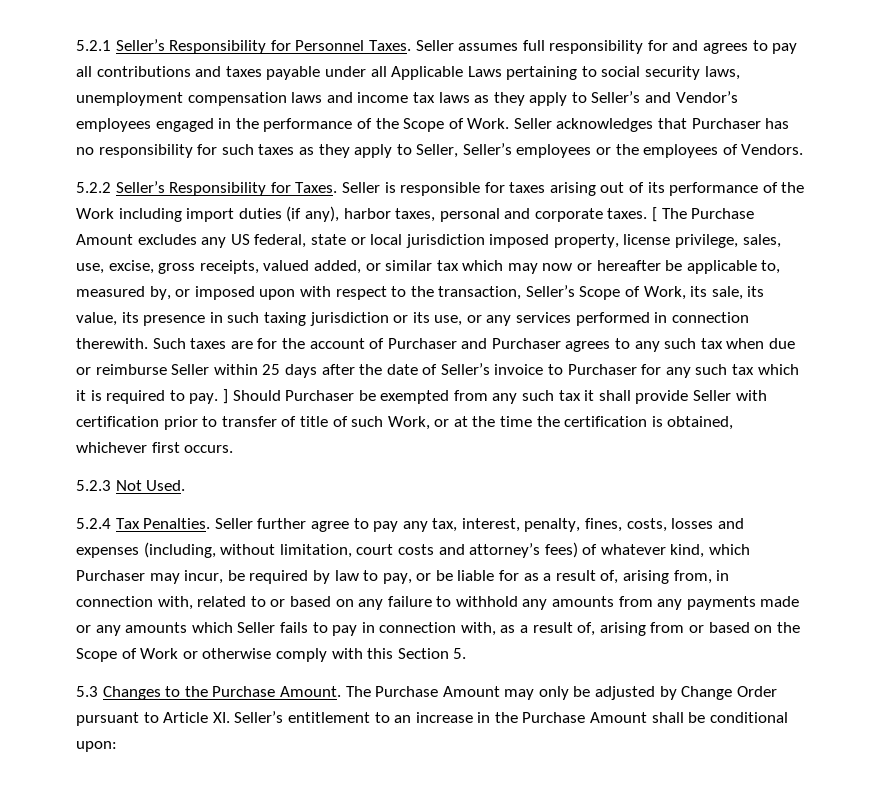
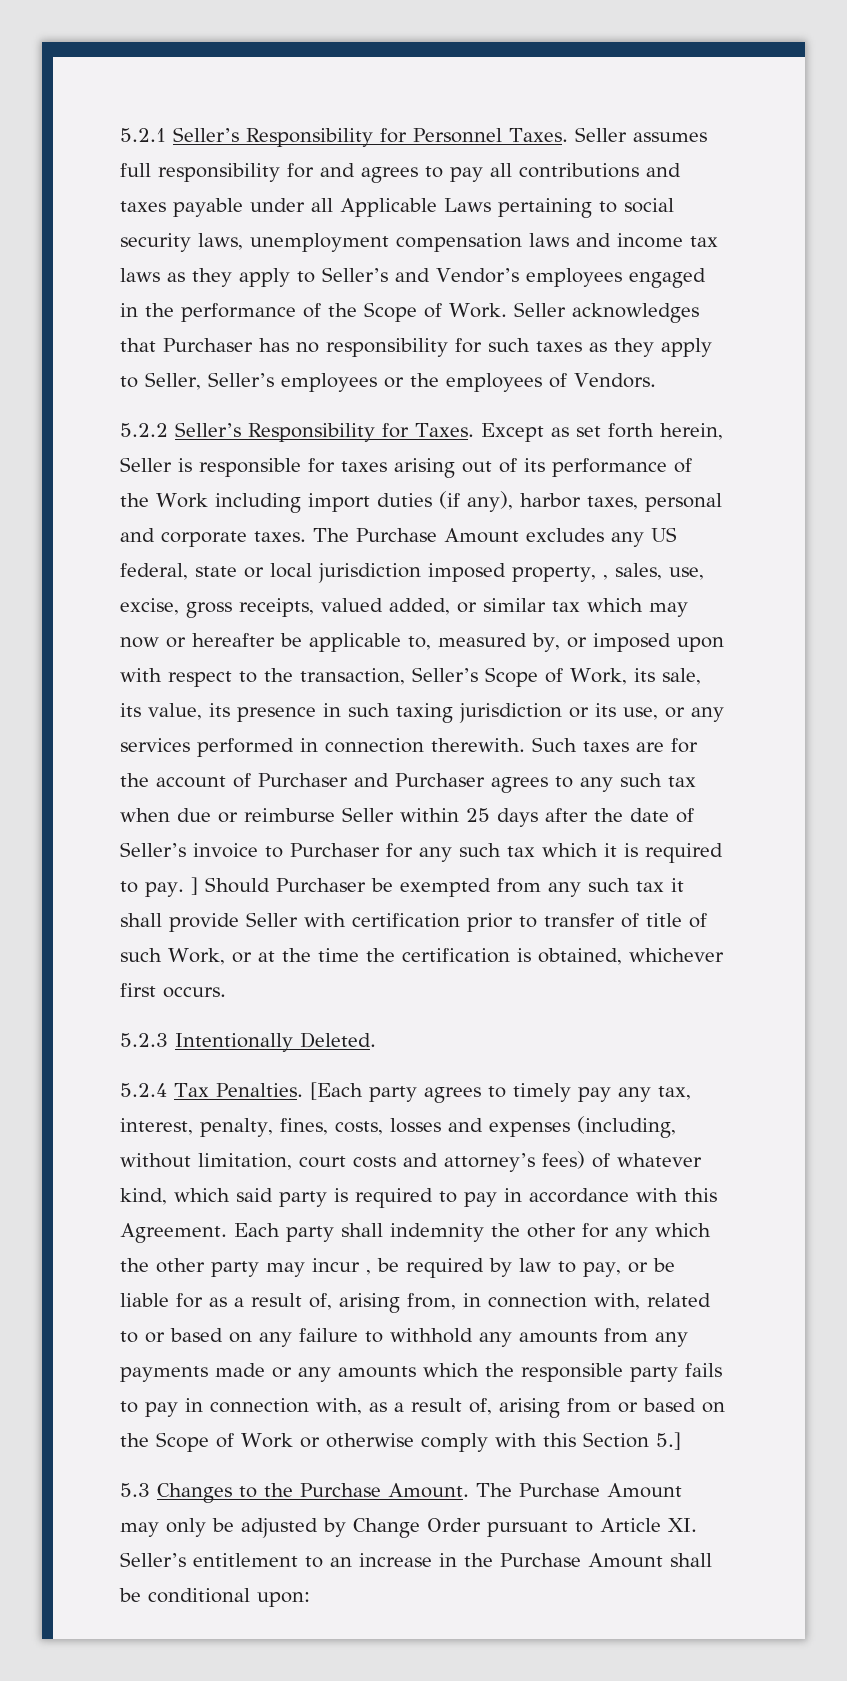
- Seller is responsible for taxes arising out of its performance of the Work including import duties (if any), harbor taxes, personal and corporate taxes.
+ Except as set forth herein, Seller is responsible for taxes arising out of its performance of the Work including import duties (if any), harbor taxes, personal and corporate taxes.
- [ The Purchase Amount excludes any US federal, state or local jurisdiction imposed property, license privilege, sales, use, excise, gross receipts, valued added, or similar tax which may now or hereafter be applicable to, measured by, or imposed upon with respect to the transaction, Seller’s Scope of Work, its sale, its value, its presence in such taxing jurisdiction or its use, or any services performed in connection therewith.
+ The Purchase Amount excludes any US federal, state or local jurisdiction imposed property, , sales, use, excise, gross receipts, valued added, or similar tax which may now or hereafter be applicable to, measured by, or imposed upon with respect to the transaction, Seller’s Scope of Work, its sale, its value, its presence in such taxing jurisdiction or its use, or any services performed in connection therewith.
- 5.2.3 Not Used.
+ 5.2.3 Intentionally Deleted.
- Seller further agree to pay any tax, interest, penalty, fines, costs, losses and expenses (including, without limitation, court costs and attorney’s fees) of whatever kind, which Purchaser may incur, be required by law to pay, or be liable for as a result of, arising from, in connection with, related to or based on any failure to withhold any amounts from any payments made or any amounts which Seller fails to pay in connection with, as a result of, arising from or based on the Scope of Work or otherwise comply with this Section 5.
+ [Each party agrees to timely pay any tax, interest, penalty, fines, costs, losses and expenses (including, without limitation, court costs and attorney’s fees) of whatever kind, which said party is required to pay in accordance with this Agreement. Each party shall indemnity the other for any which the other party may incur , be required by law to pay, or be liable for as a result of, arising from, in connection with, related to or based on any failure to withhold any amounts from any payments made or any amounts which the responsible party fails to pay in connection with, as a result of, arising from or based on the Scope of Work or otherwise comply with this Section 5.]

